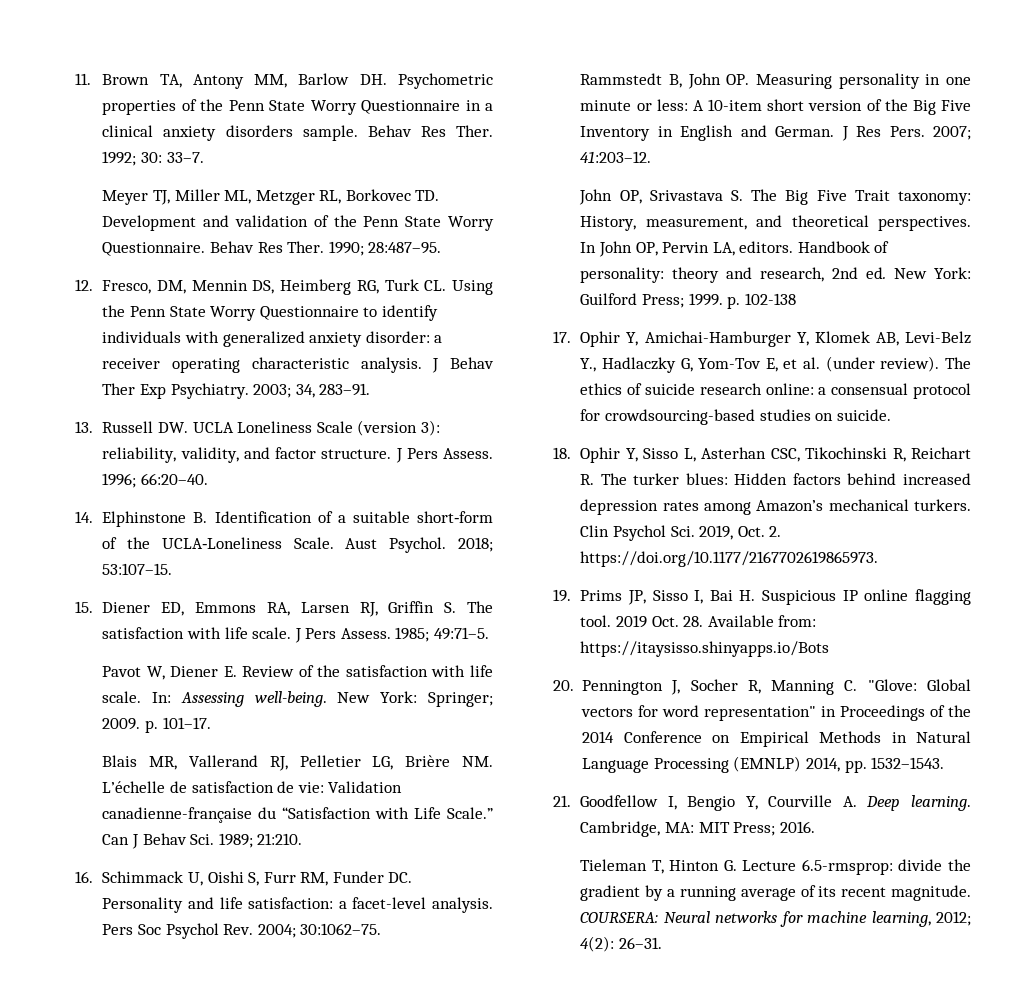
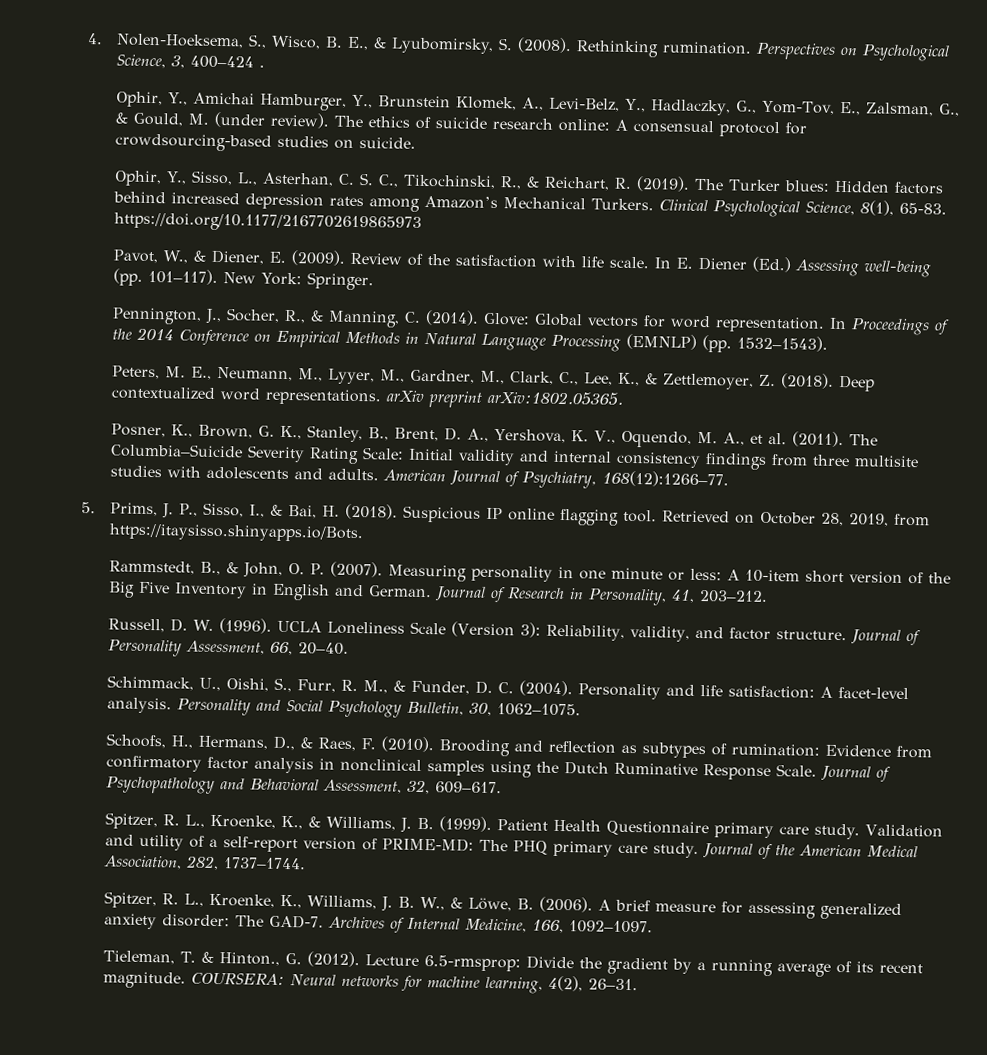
- 11. Brown TA, Antony MM, Barlow DH. Psychometric properties of the Penn State Worry Questionnaire in a clinical anxiety disorders sample. Behav Res Ther. 1992; 30: 33–7.
- Meyer TJ, Miller ML, Metzger RL, Borkovec TD. Development and validation of the Penn State Worry Questionnaire. Behav Res Ther. 1990; 28:487–95.
- 12. Fresco, DM, Mennin DS, Heimberg RG, Turk CL. Using the Penn State Worry Questionnaire to identify individuals with generalized anxiety disorder: a receiver operating characteristic analysis. J Behav Ther Exp Psychiatry. 2003; 34, 283–91.
- 13. Russell DW. UCLA Loneliness Scale (version 3): reliability, validity, and factor structure. J Pers Assess. 1996; 66:20–40.
- 14. Elphinstone B. Identification of a suitable short‐form of the UCLA‐Loneliness Scale. Aust Psychol. 2018; 53:107–15.
- 15. Diener ED, Emmons RA, Larsen RJ, Griffin S. The satisfaction with life scale. J Pers Assess. 1985; 49:71–5.
- Pavot W, Diener E. Review of the satisfaction with life scale.
+ 4. Nolen-Hoeksema, S., Wisco, B. E., & Lyubomirsky, S. (2008). Rethinking rumination. Perspectives on Psychological Science, 3, 400–424 .
+ Ophir, Y., Amichai Hamburger, Y., Brunstein Klomek, A., Levi-Belz, Y., Hadlaczky, G., Yom-Tov, E., Zalsman, G., & Gould, M. (under review). The ethics of suicide research online: A consensual protocol for crowdsourcing-based studies on suicide.
+ Ophir, Y., Sisso, L., Asterhan, C. S. C., Tikochinski, R., & Reichart, R. (2019). The Turker blues: Hidden factors behind increased depression rates among Amazon’s Mechanical Turkers. Clinical Psychological Science, 8(1), 65-83. https://doi.org/10.1177/2167702619865973
+ Pavot, W., & Diener, E. (2009). Review of the satisfaction with life scale.
- In: Assessing well-being. New York: Springer; 2009. p. 101–17.
- Blais MR, Vallerand RJ, Pelletier LG, Brière NM. L’échelle de satisfaction de vie: Validation canadienne-française du “Satisfaction with Life Scale.” Can J Behav Sci. 1989; 21:210.
- 16. Schimmack U, Oishi S, Furr RM, Funder DC. Personality and life satisfaction: a facet-level analysis. Pers Soc Psychol Rev. 2004; 30:1062–75.
- Rammstedt B, John OP. Measuring personality in one minute or less: A 10-item short version of the Big Five Inventory in English and German.
+ In E. Diener (Ed.) Assessing well-being (pp. 101–117). New York: Springer.
+ Pennington, J., Socher, R., & Manning, C. (2014). Glove: Global vectors for word representation. In Proceedings of the 2014 Conference on Empirical Methods in Natural Language Processing (EMNLP) (pp. 1532–1543).
+ Peters, M. E., Neumann, M., Lyyer, M., Gardner, M., Clark, C., Lee, K., & Zettlemoyer, Z. (2018). Deep contextualized word representations. arXiv preprint arXiv:1802.05365.
+ Posner, K., Brown, G. K., Stanley, B., Brent, D. A., Yershova, K. V., Oquendo, M. A., et al. (2011). The Columbia–Suicide Severity Rating Scale: Initial validity and internal consistency findings from three multisite studies with adolescents and adults. American Journal of Psychiatry, 168(12):1266–77.
+ 5. Prims, J. P., Sisso, I., & Bai, H. (2018). Suspicious IP online flagging tool. Retrieved on October 28, 2019, from https://itaysisso.shinyapps.io/Bots.
+ Rammstedt, B., & John, O. P. (2007). Measuring personality in one minute or less: A 10-item short version of the Big Five Inventory in English and German.
- J Res Pers. 2007; 41:203–12.
- John OP, Srivastava S. The Big Five Trait taxonomy: History, measurement, and theoretical perspectives. In John OP, Pervin LA, editors. Handbook of personality: theory and research, 2nd ed. New York: Guilford Press; 1999. p. 102-138
- 17. Ophir Y, Amichai-Hamburger Y, Klomek AB, Levi-Belz Y., Hadlaczky G, Yom-Tov E, et al. (under review). The ethics of suicide research online: a consensual protocol for crowdsourcing-based studies on suicide.
- 18. Ophir Y, Sisso L, Asterhan CSC, Tikochinski R, Reichart R. The turker blues: Hidden factors behind increased depression rates among Amazon’s mechanical turkers. Clin Psychol Sci. 2019, Oct. 2. https://doi.org/10.1177/2167702619865973.
- 19. Prims JP, Sisso I, Bai H. Suspicious IP online flagging tool. 2019 Oct. 28. Available from: https://itaysisso.shinyapps.io/Bots
- 20. Pennington J, Socher R, Manning C. "Glove: Global vectors for word representation" in Proceedings of the 2014 Conference on Empirical Methods in Natural Language Processing (EMNLP) 2014, pp. 1532–1543.
- 21. Goodfellow I, Bengio Y, Courville A. Deep learning. Cambridge, MA: MIT Press; 2016.
- Tieleman T, Hinton G. Lecture 6.5-rmsprop: divide the gradient by a running average of its recent magnitude.
+ Journal of Research in Personality, 41, 203–212.
+ Russell, D. W. (1996). UCLA Loneliness Scale (Version 3): Reliability, validity, and factor structure. Journal of Personality Assessment, 66, 20–40.
+ Schimmack, U., Oishi, S., Furr, R. M., & Funder, D. C. (2004). Personality and life satisfaction: A facet-level analysis. Personality and Social Psychology Bulletin, 30, 1062–1075.
+ Schoofs, H., Hermans, D., & Raes, F. (2010). Brooding and reflection as subtypes of rumination: Evidence from confirmatory factor analysis in nonclinical samples using the Dutch Ruminative Response Scale. Journal of Psychopathology and Behavioral Assessment, 32, 609–617.
+ Spitzer, R. L., Kroenke, K., & Williams, J. B. (1999). Patient Health Questionnaire primary care study. Validation and utility of a self-report version of PRIME-MD: The PHQ primary care study. Journal of the American Medical Association, 282, 1737–1744.
+ Spitzer, R. L., Kroenke, K., Williams, J. B. W., & Löwe, B. (2006). A brief measure for assessing generalized anxiety disorder: The GAD-7. Archives of Internal Medicine, 166, 1092–1097.
+ Tieleman, T. & Hinton., G. (2012). Lecture 6.5-rmsprop: Divide the gradient by a running average of its recent magnitude.
- COURSERA: Neural networks for machine learning, 2012; 4(2): 26–31.
+ COURSERA: Neural networks for machine learning, 4(2), 26–31.

